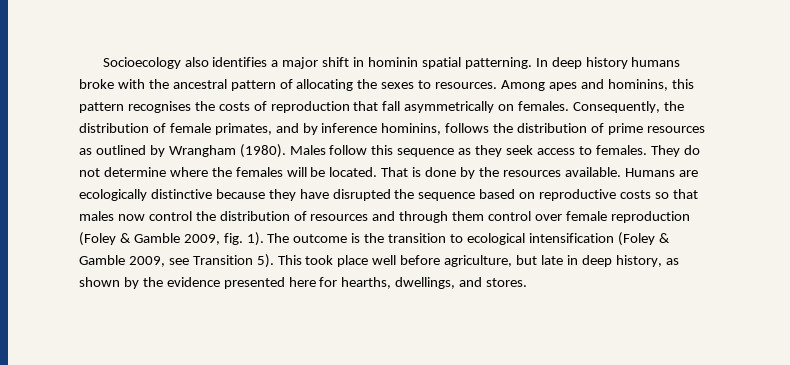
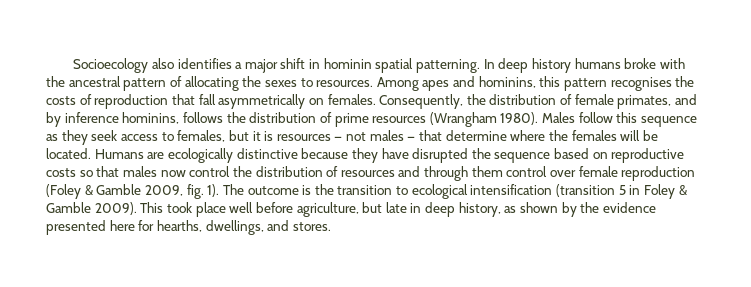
- Consequently, the distribution of female primates, and by inference hominins, follows the distribution of prime resources as outlined by Wrangham (1980).
+ Consequently, the distribution of female primates, and by inference hominins, follows the distribution of prime resources (Wrangham 1980).
- Males follow this sequence as they seek access to females. They do not determine where the females will be located.
+ Males follow this sequence as they seek access to females, but it is resources — not males — that determine where the females will be located.
- That is done by the resources available.
- The outcome is the transition to ecological intensification (Foley & Gamble 2009, see Transition 5).
+ The outcome is the transition to ecological intensification (transition 5 in Foley & Gamble 2009).

